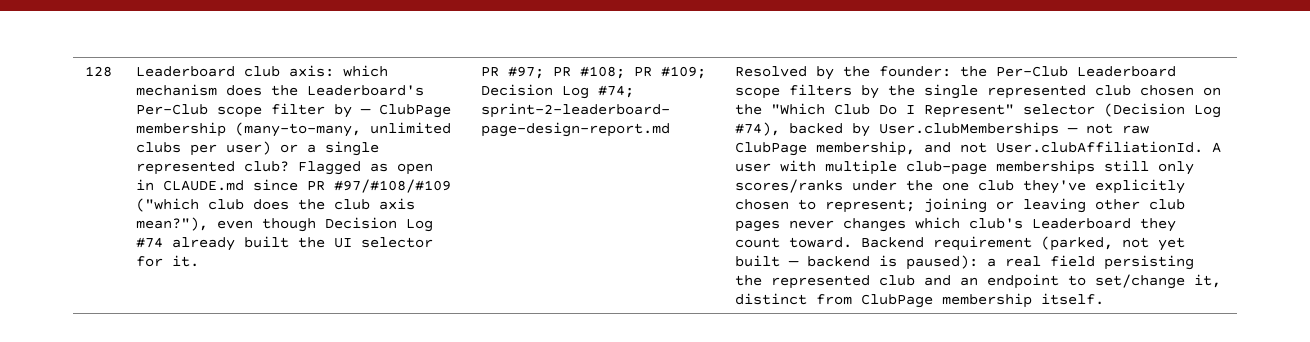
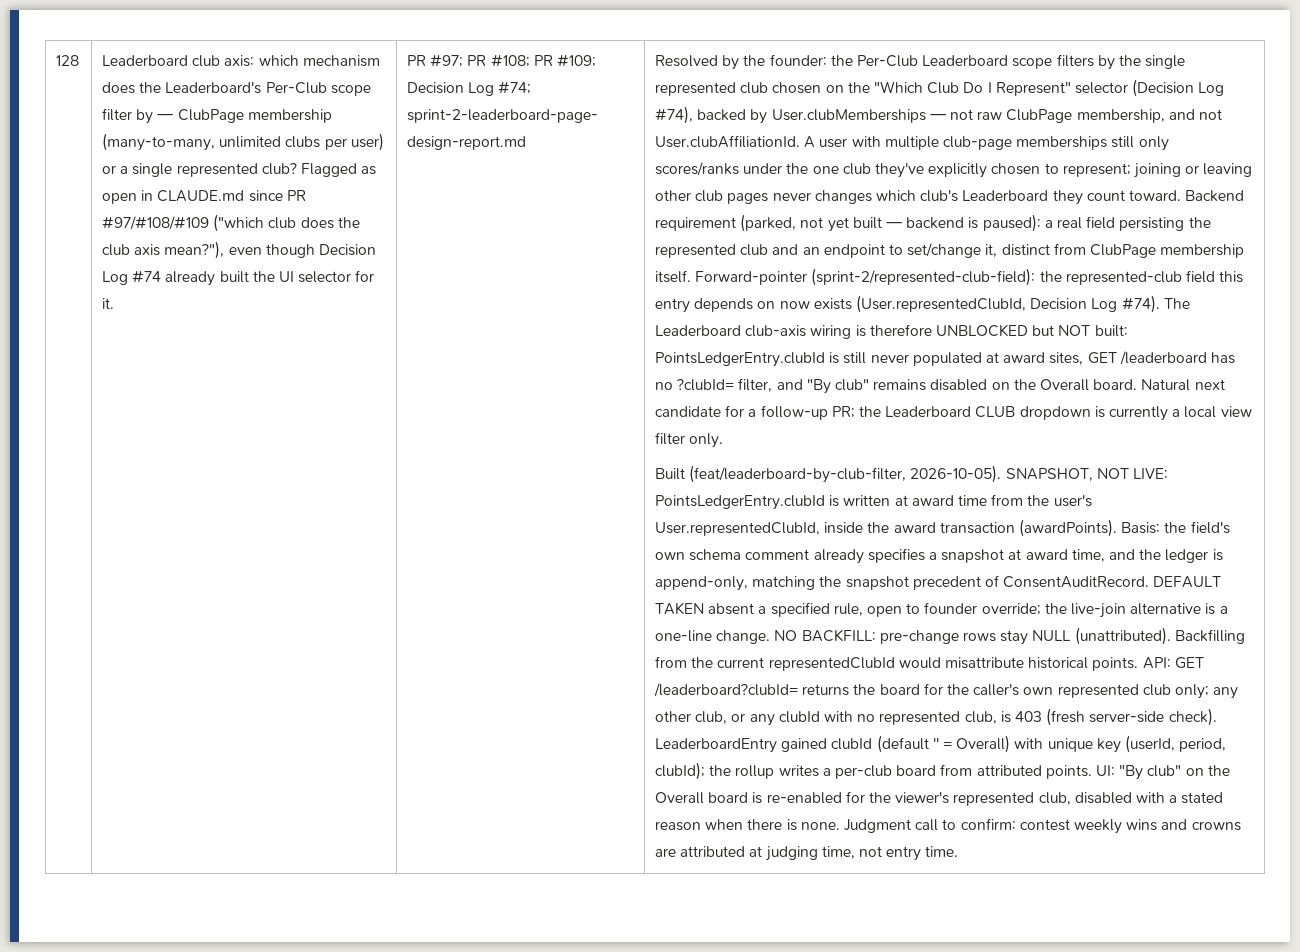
+ Forward-pointer (sprint-2/represented-club-field): the represented-club field this entry depends on now exists (User.representedClubId, Decision Log #74). The Leaderboard club-axis wiring is therefore UNBLOCKED but NOT built: PointsLedgerEntry.clubId is still never populated at award sites, GET /leaderboard has no ?clubId= filter, and "By club" remains disabled on the Overall board. Natural next candidate for a follow-up PR; the Leaderboard CLUB dropdown is currently a local view filter only.
+ Built (feat/leaderboard-by-club-filter, 2026-10-05). SNAPSHOT, NOT LIVE: PointsLedgerEntry.clubId is written at award time from the user's User.representedClubId, inside the award transaction (awardPoints). Basis: the field's own schema comment already specifies a snapshot at award time, and the ledger is append-only, matching the snapshot precedent of ConsentAuditRecord. DEFAULT TAKEN absent a specified rule, open to founder override; the live-join alternative is a one-line change. NO BACKFILL: pre-change rows stay NULL (unattributed). Backfilling from the current representedClubId would misattribute historical points. API: GET /leaderboard?clubId= returns the board for the caller's own represented club only; any other club, or any clubId with no represented club, is 403 (fresh server-side check). LeaderboardEntry gained clubId (default '' = Overall) with unique key (userId, period, clubId); the rollup writes a per-club board from attributed points. UI: "By club" on the Overall board is re-enabled for the viewer's represented club, disabled with a stated reason when there is none. Judgment call to confirm: contest weekly wins and crowns are attributed at judging time, not entry time.

